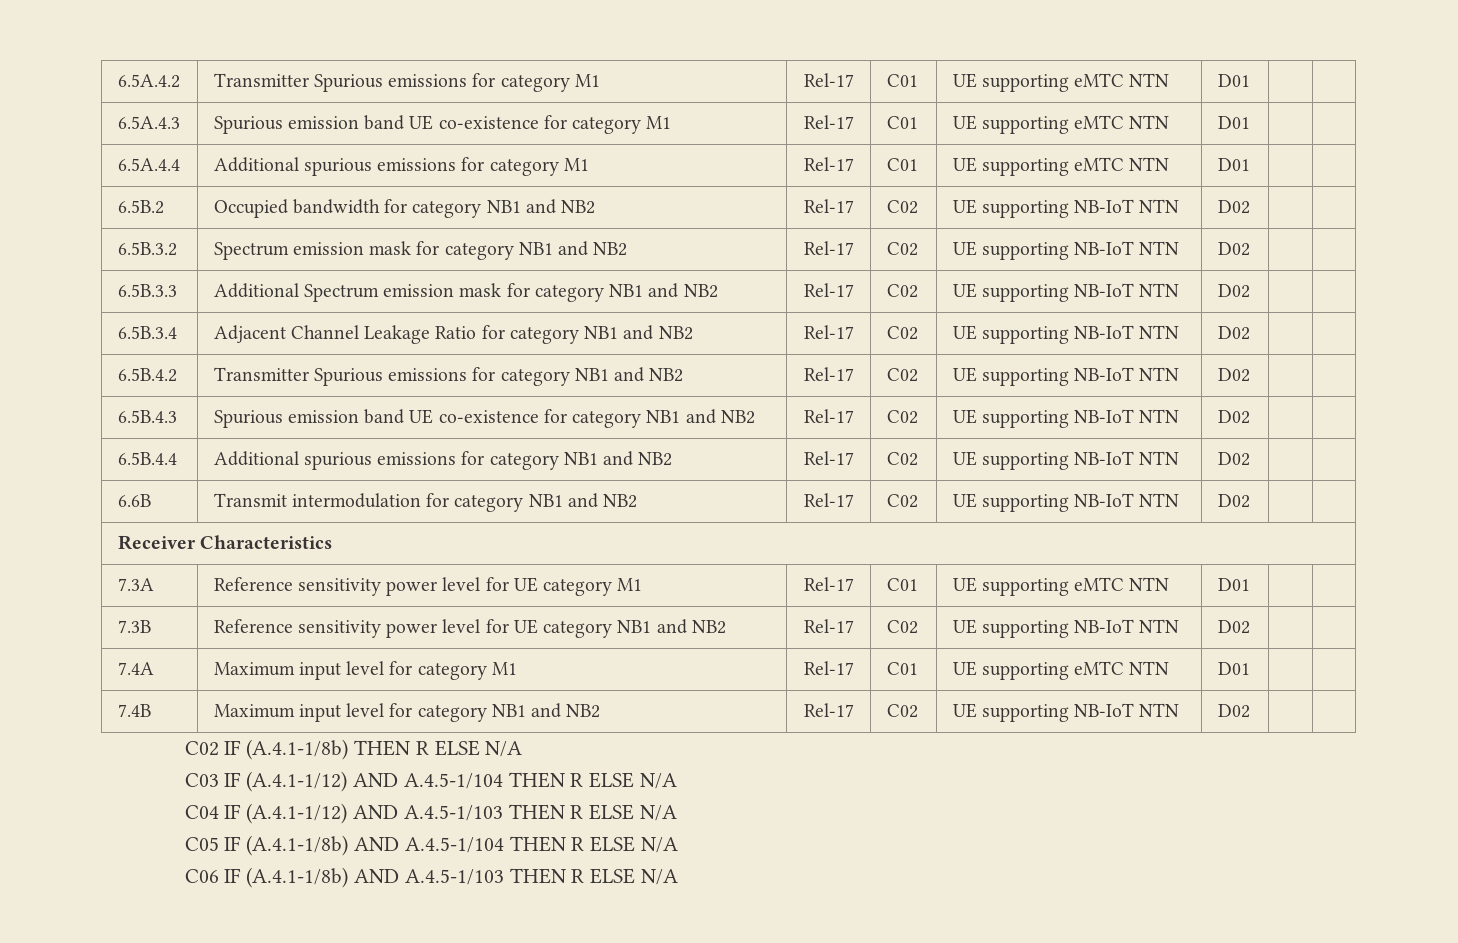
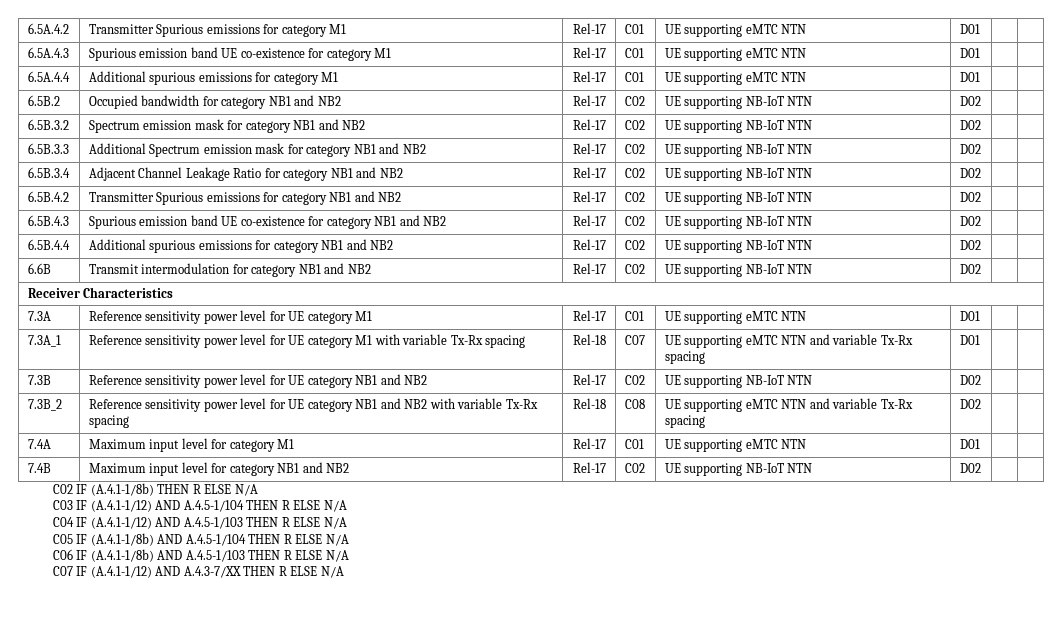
+ 7.3A_1 | Reference sensitivity power level for UE category M1 with variable Tx-Rx spacing | Rel-18 | C07 | UE supporting eMTC NTN and variable Tx-Rx spacing | D01 | |
+ 7.3B_2 | Reference sensitivity power level for UE category NB1 and NB2 with variable Tx-Rx spacing | Rel-18 | C08 | UE supporting eMTC NTN and variable Tx-Rx spacing | D02 | |
+ C07 IF (A.4.1-1/12) AND A.4.3-7/XX THEN R ELSE N/A

